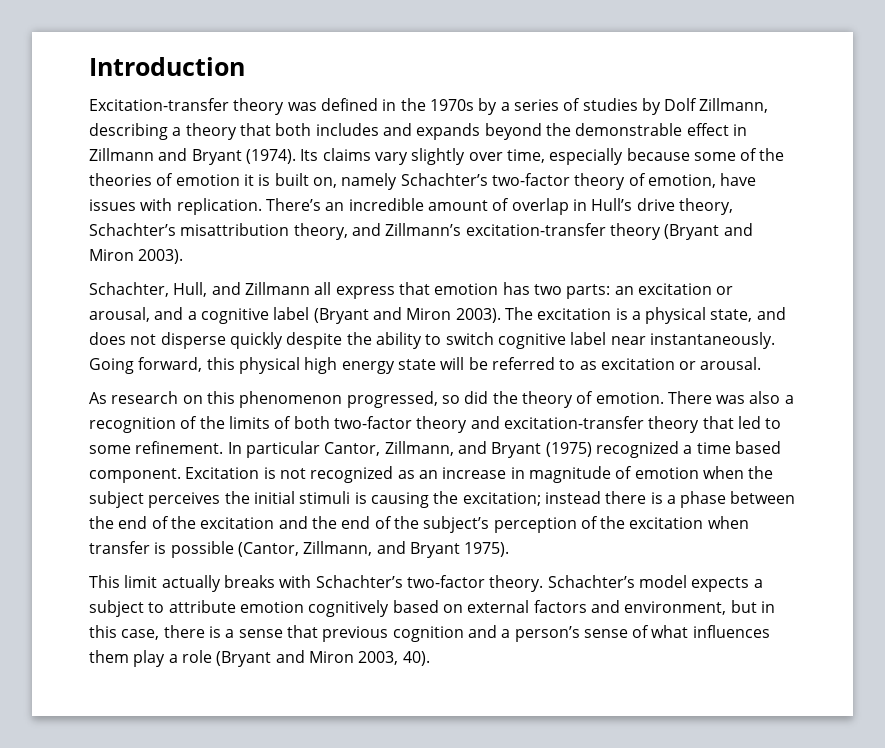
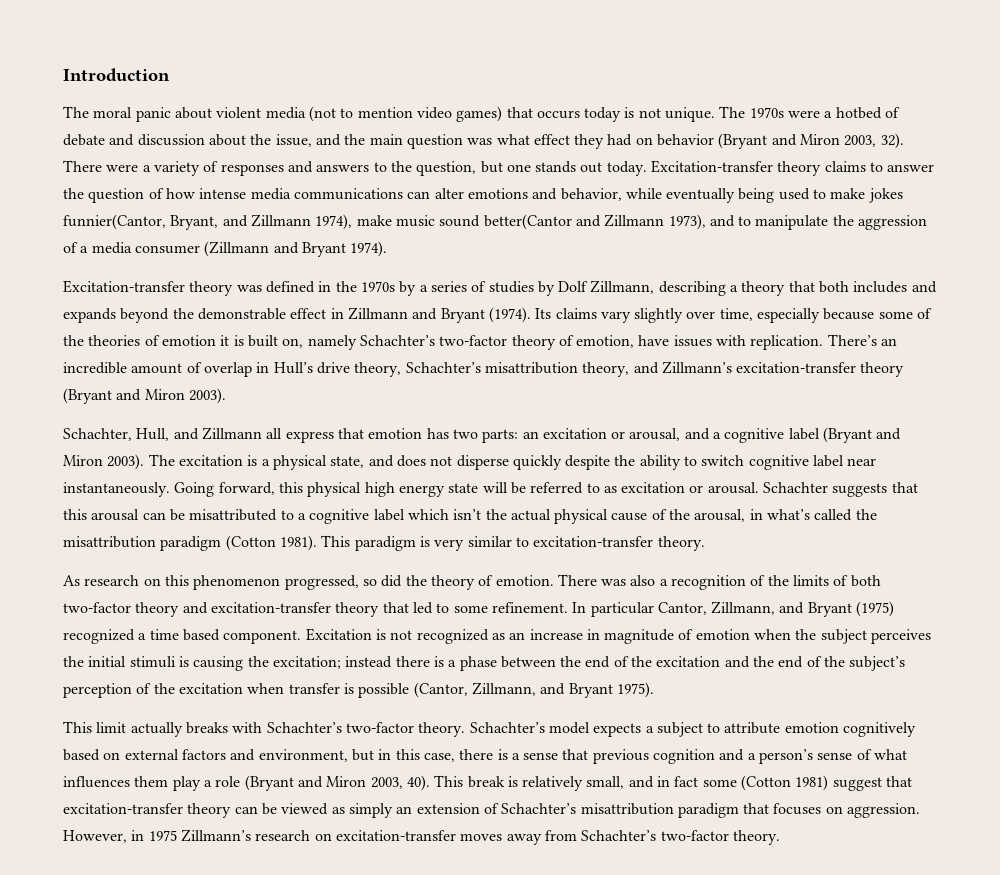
+ The moral panic about violent media (not to mention video games) that occurs today is not unique. The 1970s were a hotbed of debate and discussion about the issue, and the main question was what effect they had on behavior (Bryant and Miron 2003, 32). There were a variety of responses and answers to the question, but one stands out today. Excitation-transfer theory claims to answer the question of how intense media communications can alter emotions and behavior, while eventually being used to make jokes funnier(Cantor, Bryant, and Zillmann 1974), make music sound better(Cantor and Zillmann 1973), and to manipulate the aggression of a media consumer (Zillmann and Bryant 1974).
+ Schachter suggests that this arousal can be misattributed to a cognitive label which isn’t the actual physical cause of the arousal, in what’s called the misattribution paradigm (Cotton 1981). This paradigm is very similar to excitation-transfer theory.
+ This break is relatively small, and in fact some (Cotton 1981) suggest that excitation-transfer theory can be viewed as simply an extension of Schachter’s misattribution paradigm that focuses on aggression. However, in 1975 Zillmann’s research on excitation-transfer moves away from Schachter’s two-factor theory.

